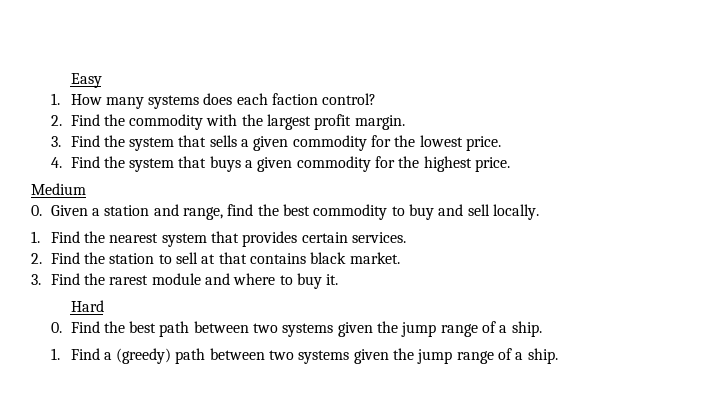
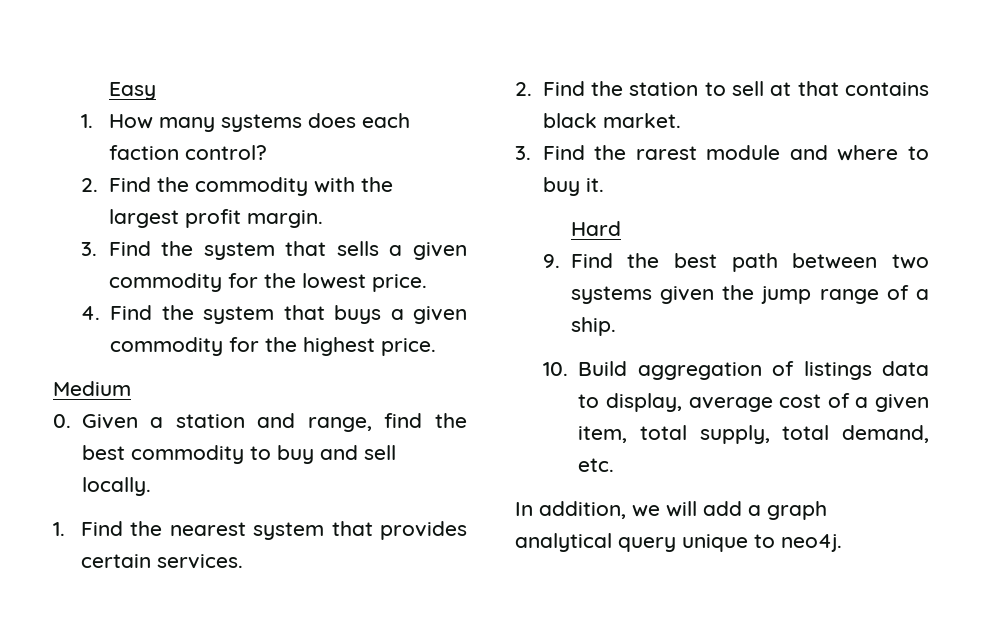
- 0. Find the best path between two systems given the jump range of a ship.
+ 9. Find the best path between two systems given the jump range of a ship.
- 1. Find a (greedy) path between two systems given the jump range of a ship.
+ 10. Build aggregation of listings data to display, average cost of a given item, total supply, total demand, etc.
+ In addition, we will add a graph analytical query unique to neo4j.

